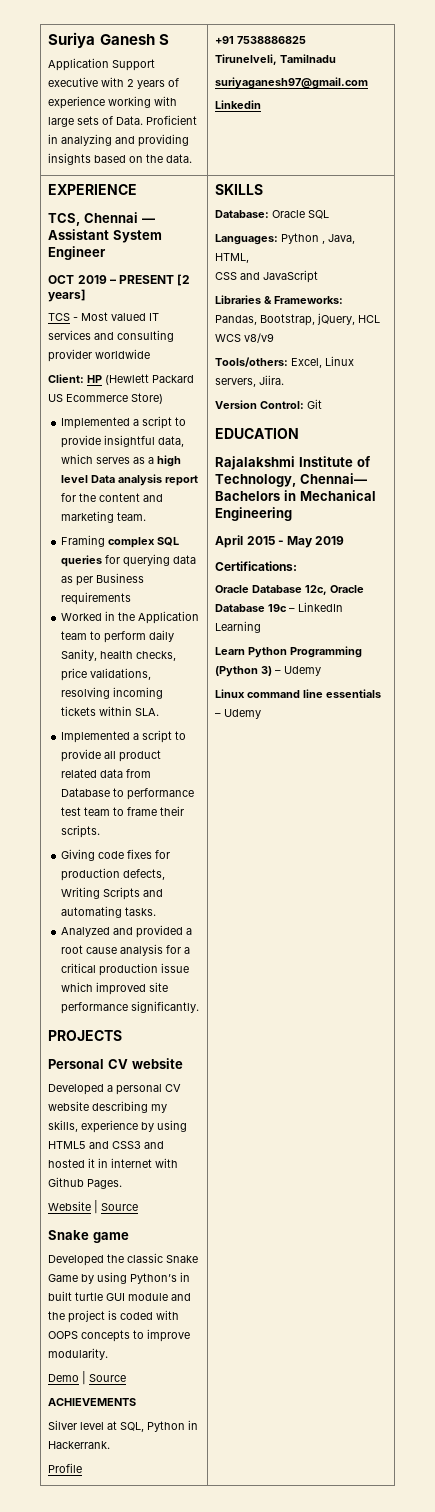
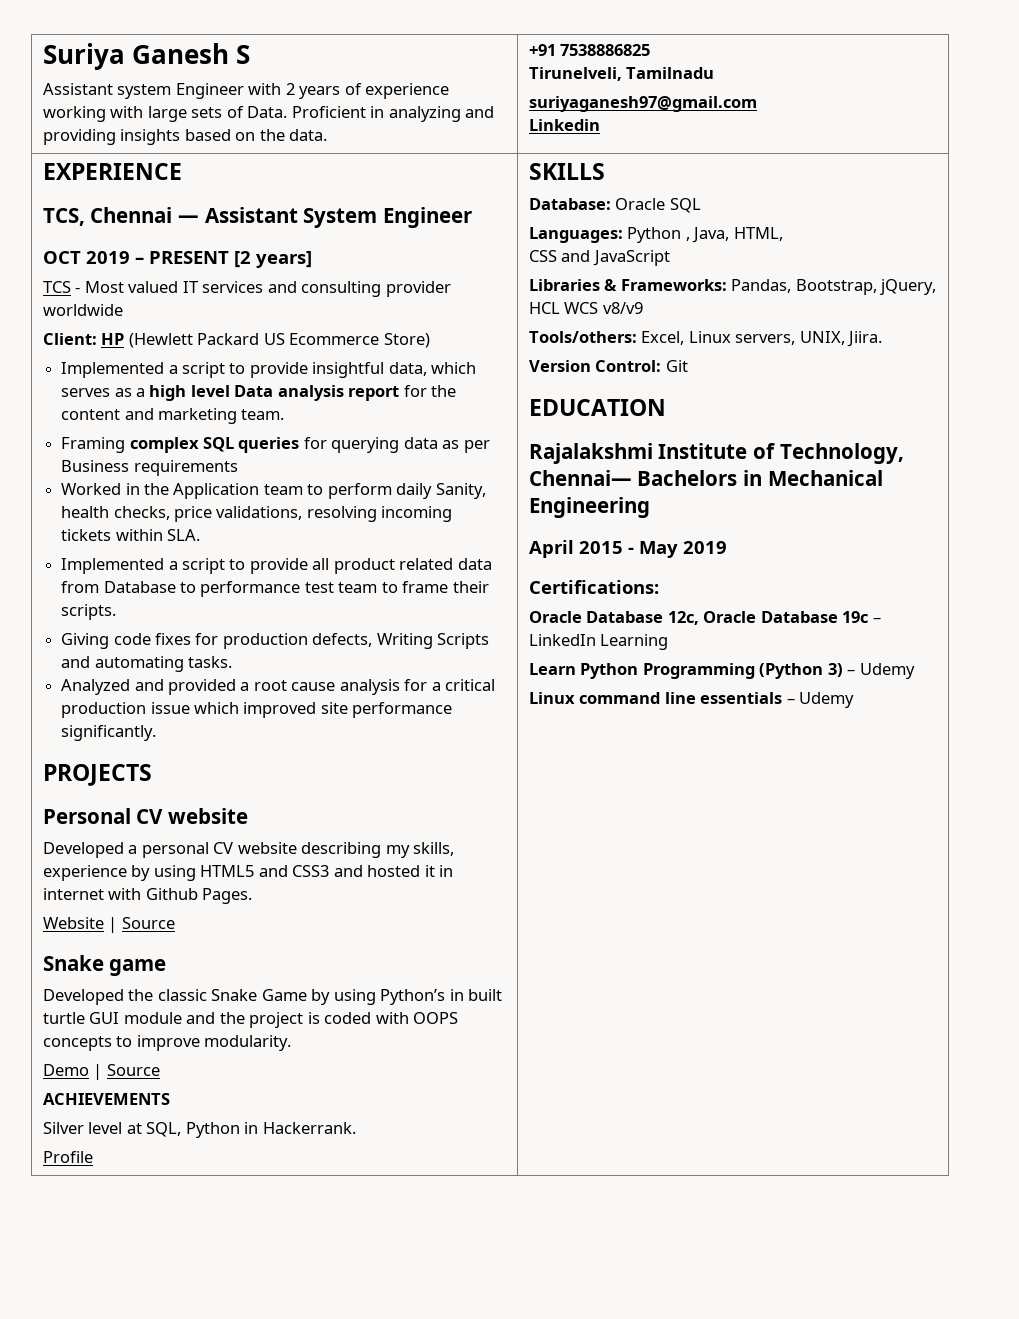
  Suriya Ganesh S
- Application Support executive with 2 years of experience working with large sets of Data. Proficient in analyzing and providing insights based on the data. | +91 7538886825
+ Assistant system Engineer with 2 years of experience working with large sets of Data. Proficient in analyzing and providing insights based on the data. | +91 7538886825
- Tools/others: Excel, Linux servers, Jiira.
+ Tools/others: Excel, Linux servers, UNIX, Jiira.

